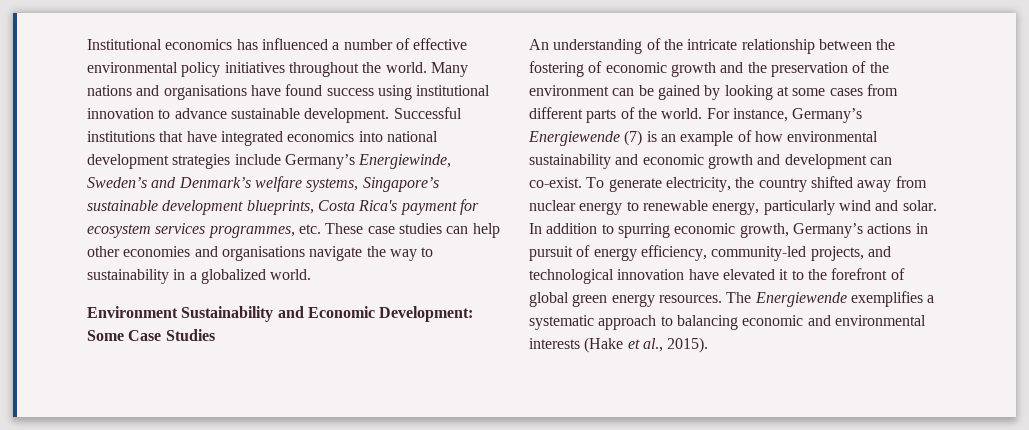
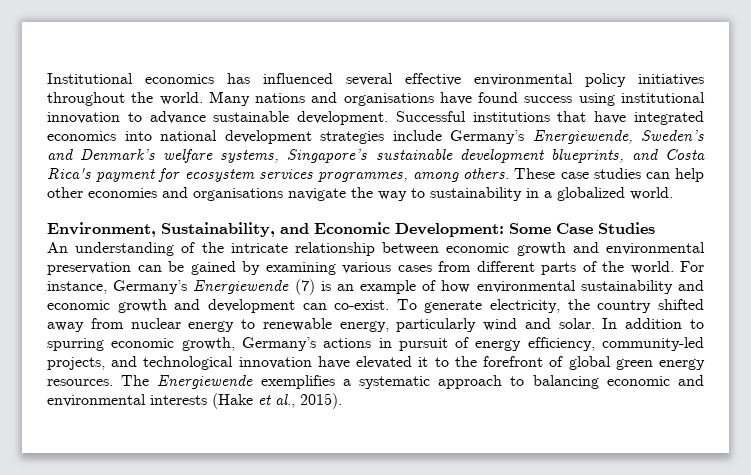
- Institutional economics has influenced a number of effective environmental policy initiatives throughout the world.
+ Institutional economics has influenced several effective environmental policy initiatives throughout the world.
- Successful institutions that have integrated economics into national development strategies include Germany’s Energiewinde, Sweden’s and Denmark’s welfare systems, Singapore’s sustainable development blueprints, Costa Rica's payment for ecosystem services programmes, etc. These case studies can help other economies and organisations navigate the way to sustainability in a globalized world.
+ Successful institutions that have integrated economics into national development strategies include Germany’s Energiewende, Sweden’s and Denmark’s welfare systems, Singapore’s sustainable development blueprints, and Costa Rica's payment for ecosystem services programmes, among others. These case studies can help other economies and organisations navigate the way to sustainability in a globalized world.
- Environment Sustainability and Economic Development: Some Case Studies
+ Environment, Sustainability, and Economic Development: Some Case Studies
- An understanding of the intricate relationship between the fostering of economic growth and the preservation of the environment can be gained by looking at some cases from different parts of the world.
+ An understanding of the intricate relationship between economic growth and environmental preservation can be gained by examining various cases from different parts of the world.

